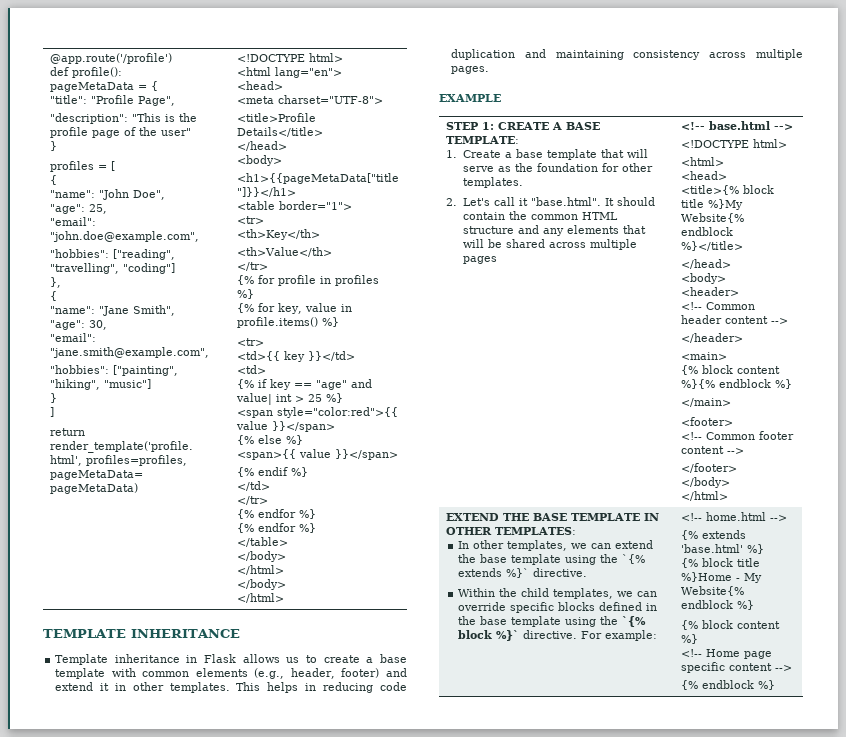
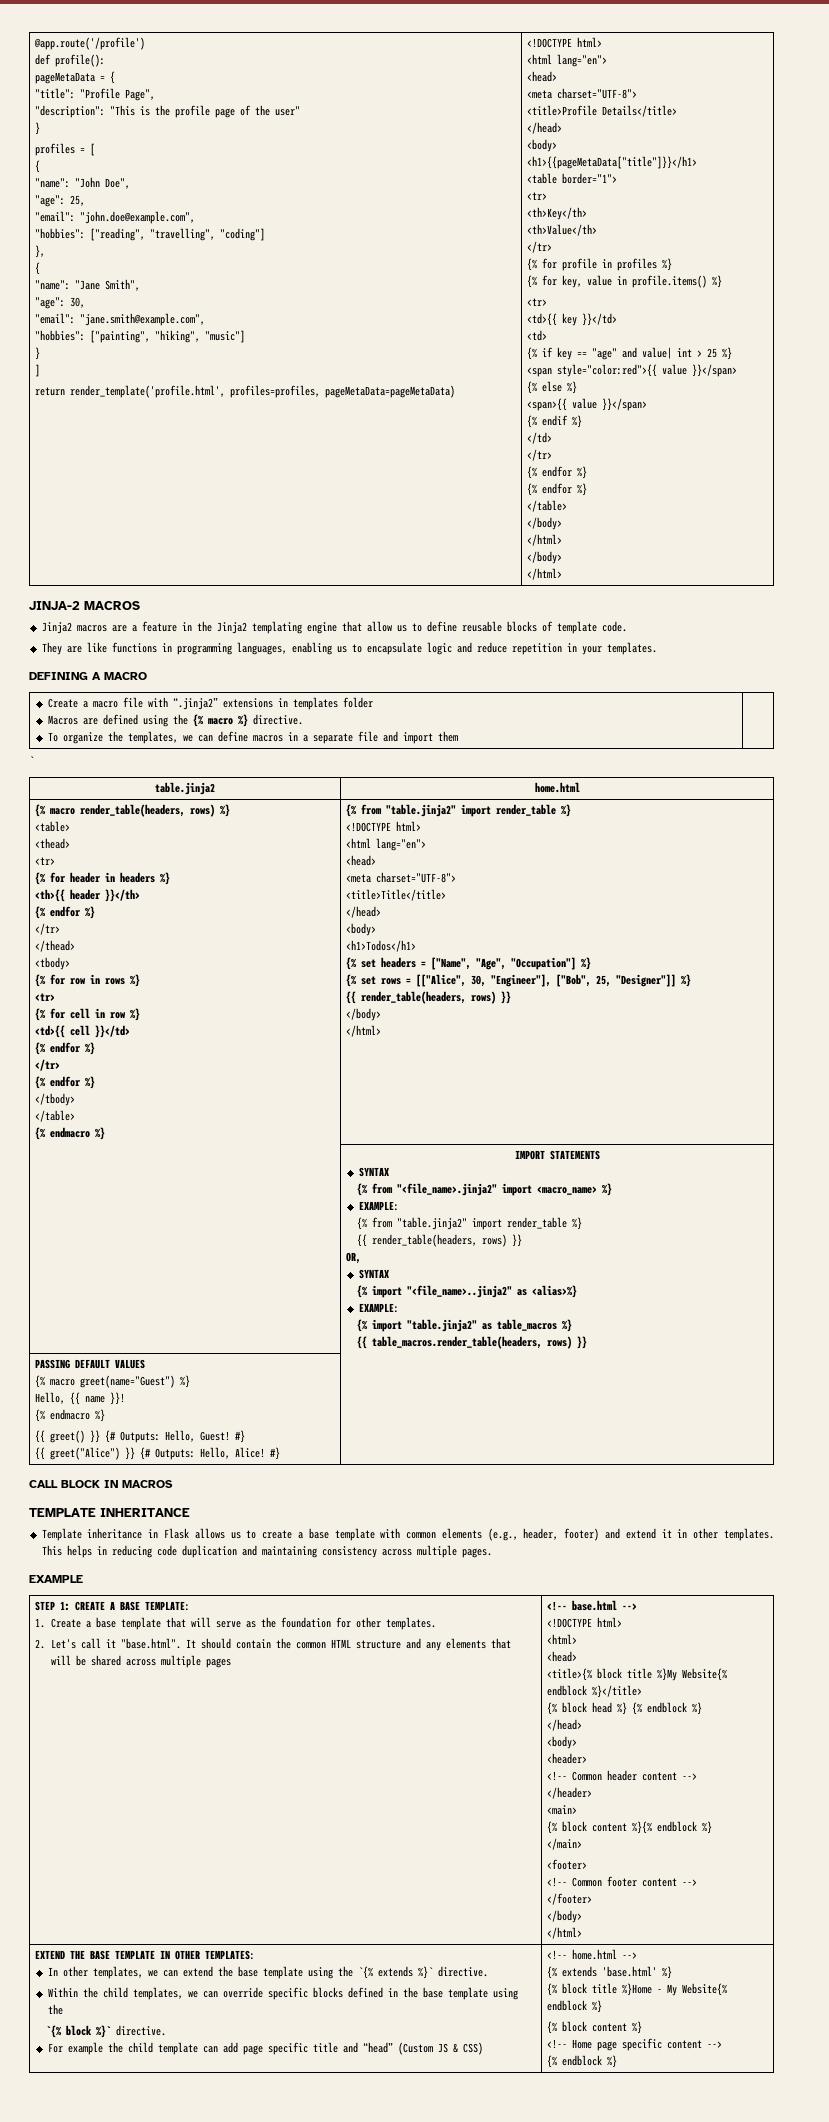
+ JINJA-2 MACROS
+ Jinja2 macros are a feature in the Jinja2 templating engine that allow us to define reusable blocks of template code.
+ They are like functions in programming languages, enabling us to encapsulate logic and reduce repetition in your templates.
+ DEFINING A MACRO
+ Create a macro file with “.jinja2” extensions in templates folder
+ Macros are defined using the {% macro %} directive.
+ To organize the templates, we can define macros in a separate file and import them |
+ `
+ table.jinja2 | home.html
+ {% macro render_table(headers, rows) %}
+ <table>
+ <thead>
+ <tr>
+ {% for header in headers %}
+ <th>{{ header }}</th>
+ {% endfor %}
+ </tr>
+ </thead>
+ <tbody>
+ {% for row in rows %}
+ <tr>
+ {% for cell in row %}
+ <td>{{ cell }}</td>
+ {% endfor %}
+ </tr>
+ {% endfor %}
+ </tbody>
+ </table>
+ {% endmacro %} | {% from "table.jinja2" import render_table %}
+ <!DOCTYPE html>
+ <html lang="en">
+ <head>
+ <meta charset="UTF-8">
+ <title>Title</title>
+ </head>
+ <body>
+ <h1>Todos</h1>
+ {% set headers = ["Name", "Age", "Occupation"] %}
+ {% set rows = [["Alice", 30, "Engineer"], ["Bob", 25, "Designer"]] %}
+ {{ render_table(headers, rows) }}
+ </body>
+ </html>
+ | IMPORT STATEMENTS
+ SYNTAX
+ {% from "<file_name>.jinja2" import <macro_name> %}
+ EXAMPLE:
+ {% from "table.jinja2" import render_table %}
+ {{ render_table(headers, rows) }}
+ OR,
+ SYNTAX
+ {% import "<file_name>..jinja2" as <alias>%}
+ EXAMPLE:
+ {% import "table.jinja2" as table_macros %}
+ {{ table_macros.render_table(headers, rows) }}
+ PASSING DEFAULT VALUES
+ {% macro greet(name="Guest") %}
+ Hello, {{ name }}!
+ {% endmacro %}
+ {{ greet() }} {# Outputs: Hello, Guest! #}
+ {{ greet("Alice") }} {# Outputs: Hello, Alice! #} |
+ CALL BLOCK IN MACROS
+ {% block head %} {% endblock %}
- Within the child templates, we can override specific blocks defined in the base template using the `{% block %}` directive. For example:
+ Within the child templates, we can override specific blocks defined in the base template using the
+ `{% block %}` directive.
+ For example the child template can add page specific title and “head” (Custom JS & CSS)

